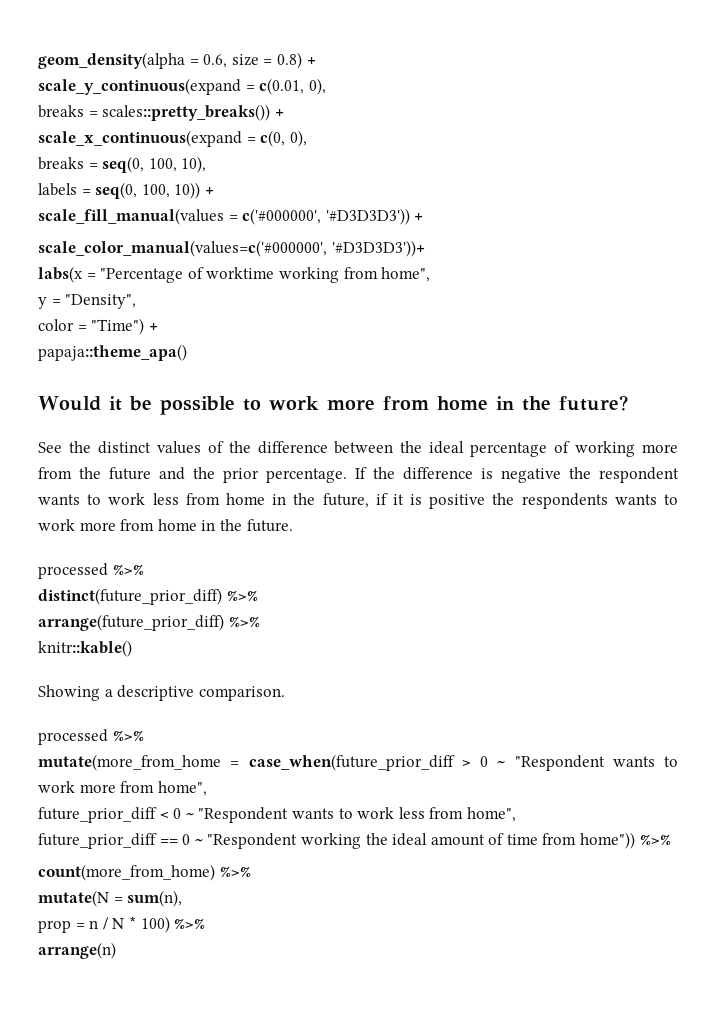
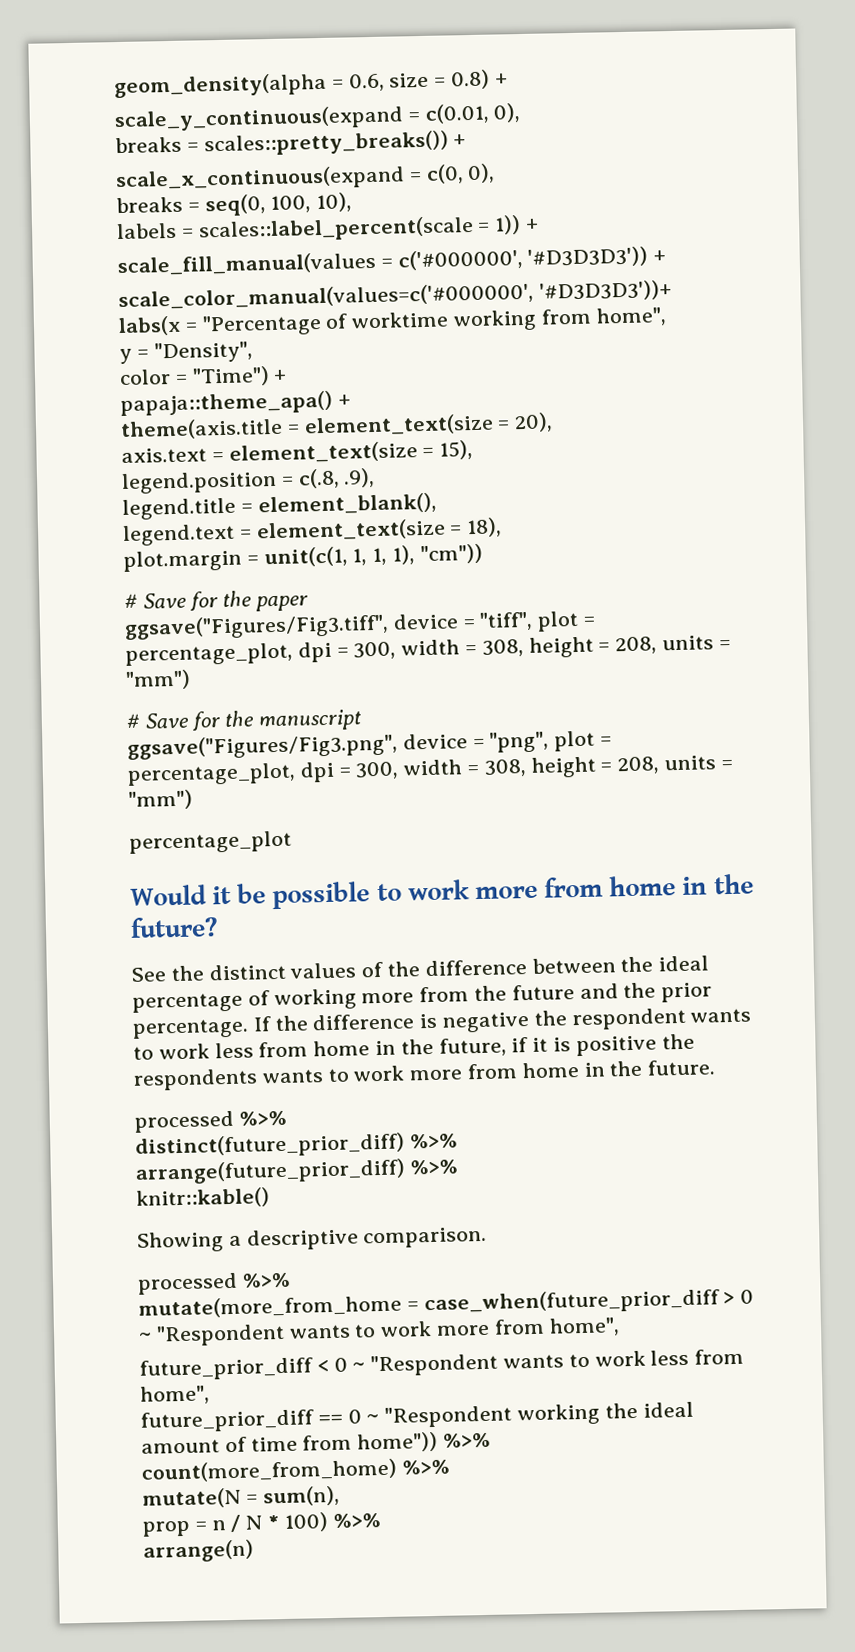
- labels = seq(0, 100, 10)) +
+ labels = scales::label_percent(scale = 1)) +
- papaja::theme_apa()
+ papaja::theme_apa() +
+ theme(axis.title = element_text(size = 20),
+ axis.text = element_text(size = 15),
+ legend.position = c(.8, .9),
+ legend.title = element_blank(),
+ legend.text = element_text(size = 18),
+ plot.margin = unit(c(1, 1, 1, 1), "cm"))
+ # Save for the paper
+ ggsave("Figures/Fig3.tiff", device = "tiff", plot = percentage_plot, dpi = 300, width = 308, height = 208, units = "mm")
+ # Save for the manuscript
+ ggsave("Figures/Fig3.png", device = "png", plot = percentage_plot, dpi = 300, width = 308, height = 208, units = "mm")
+ percentage_plot

